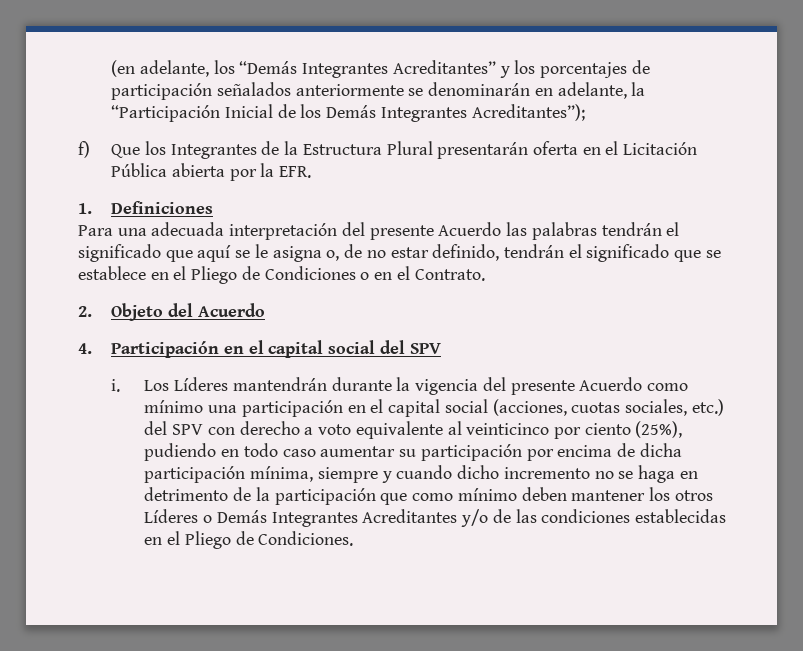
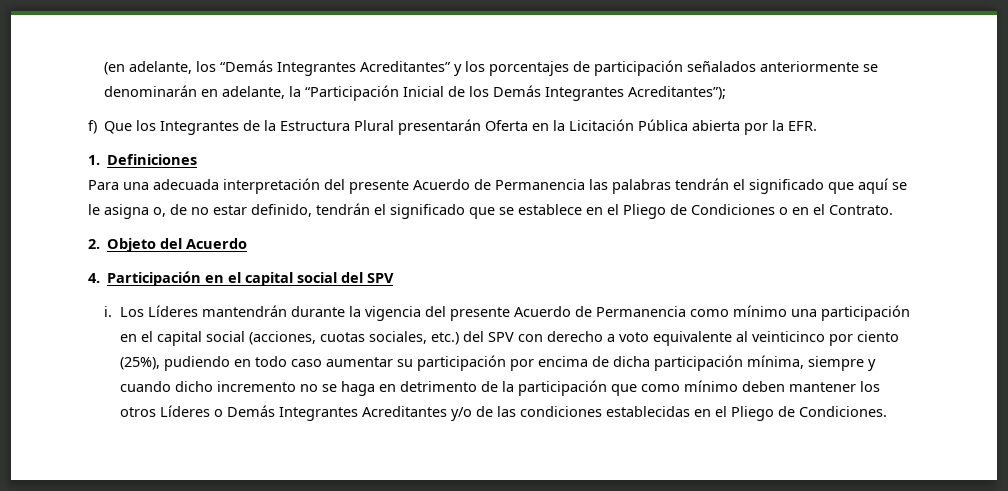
- f) Que los Integrantes de la Estructura Plural presentarán oferta en el Licitación Pública abierta por la EFR.
+ f) Que los Integrantes de la Estructura Plural presentarán Oferta en la Licitación Pública abierta por la EFR.
- Para una adecuada interpretación del presente Acuerdo las palabras tendrán el significado que aquí se le asigna o, de no estar definido, tendrán el significado que se establece en el Pliego de Condiciones o en el Contrato.
+ Para una adecuada interpretación del presente Acuerdo de Permanencia las palabras tendrán el significado que aquí se le asigna o, de no estar definido, tendrán el significado que se establece en el Pliego de Condiciones o en el Contrato.
- Los Líderes mantendrán durante la vigencia del presente Acuerdo como mínimo una participación en el capital social (acciones, cuotas sociales, etc.) del SPV con derecho a voto equivalente al veinticinco por ciento (25%), pudiendo en todo caso aumentar su participación por encima de dicha participación mínima, siempre y cuando dicho incremento no se haga en detrimento de la participación que como mínimo deben mantener los otros Líderes o Demás Integrantes Acreditantes y/o de las condiciones establecidas en el Pliego de Condiciones.
+ Los Líderes mantendrán durante la vigencia del presente Acuerdo de Permanencia como mínimo una participación en el capital social (acciones, cuotas sociales, etc.) del SPV con derecho a voto equivalente al veinticinco por ciento (25%), pudiendo en todo caso aumentar su participación por encima de dicha participación mínima, siempre y cuando dicho incremento no se haga en detrimento de la participación que como mínimo deben mantener los otros Líderes o Demás Integrantes Acreditantes y/o de las condiciones establecidas en el Pliego de Condiciones.

